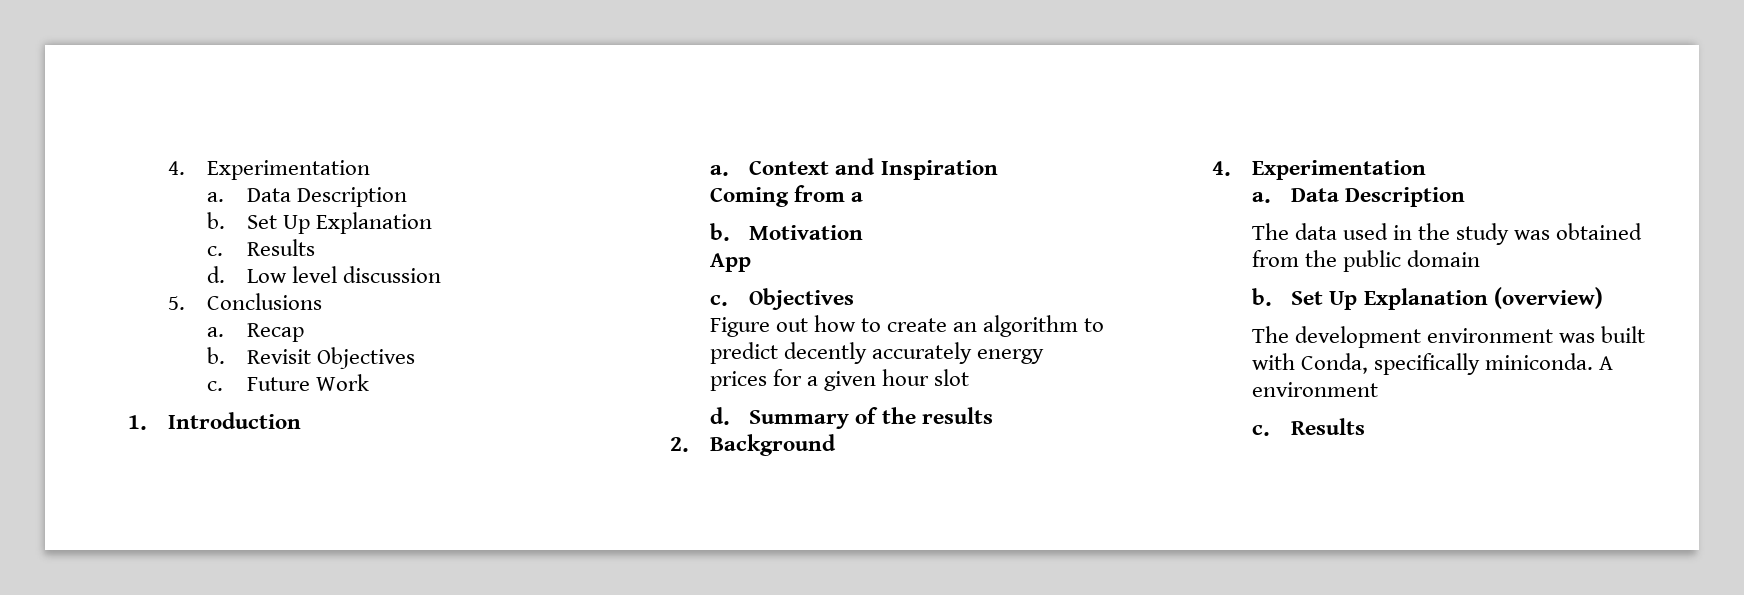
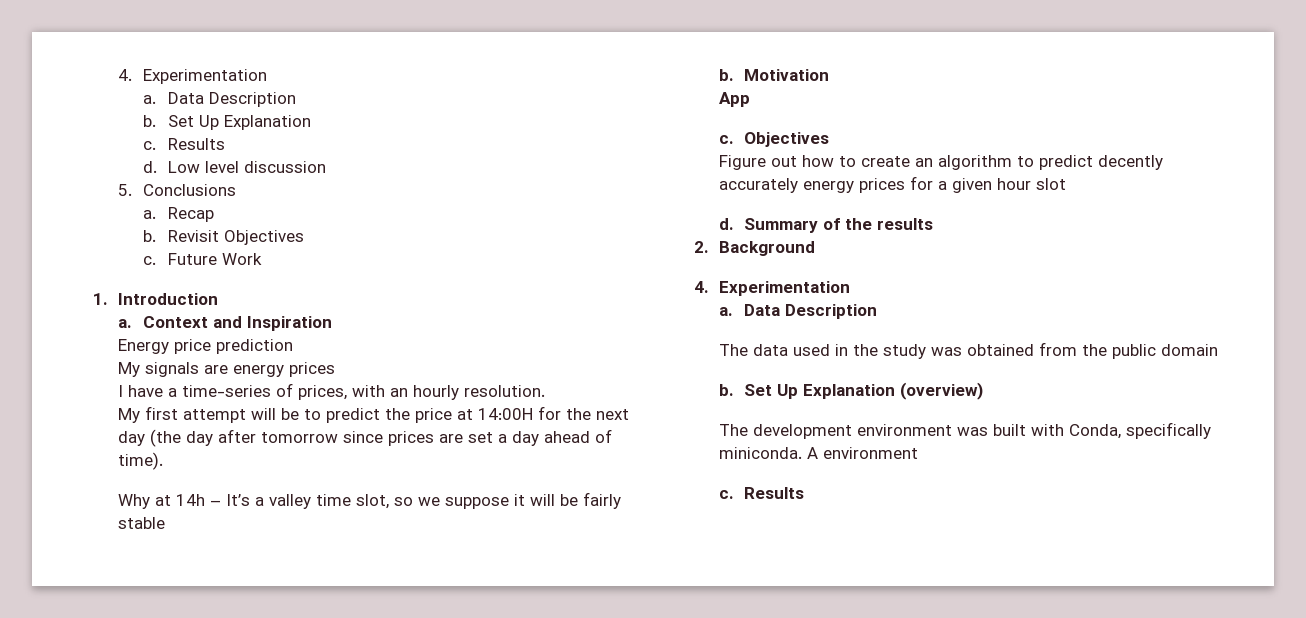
- Coming from a
+ Energy price prediction
+ My signals are energy prices
+ I have a time-series of prices, with an hourly resolution.
+ My first attempt will be to predict the price at 14:00H for the next day (the day after tomorrow since prices are set a day ahead of time).
+ Why at 14h – It’s a valley time slot, so we suppose it will be fairly stable

